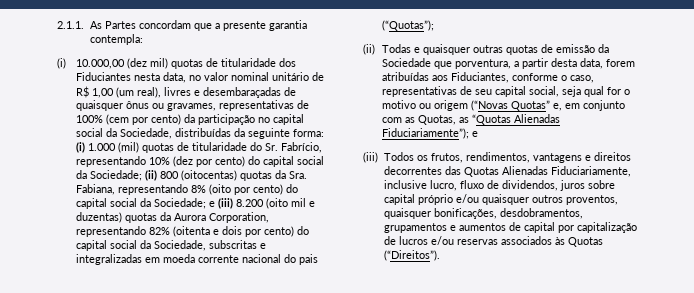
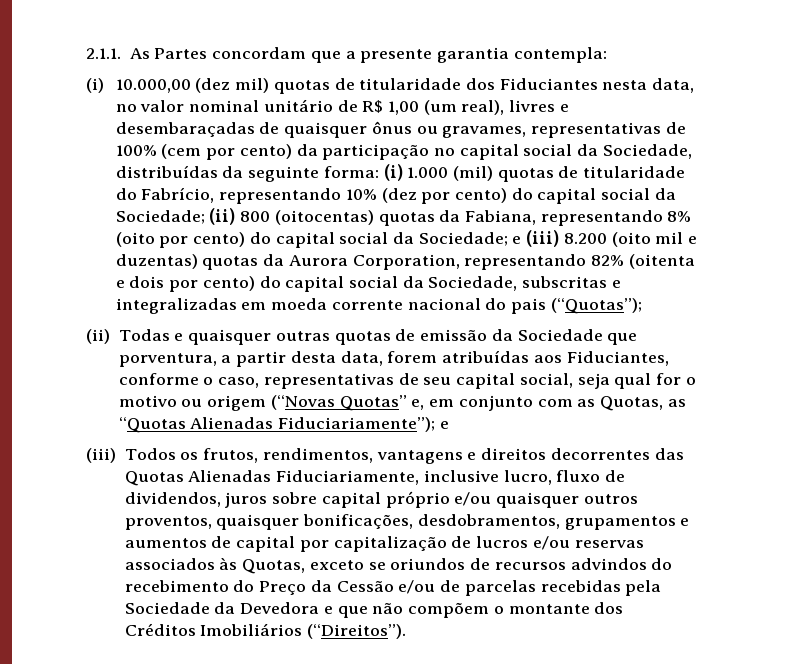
- (i) 1.000 (mil) quotas de titularidade do Sr. Fabrício, representando 10% (dez por cento) do capital social da Sociedade;
+ (i) 1.000 (mil) quotas de titularidade do Fabrício, representando 10% (dez por cento) do capital social da Sociedade;
- (ii) 800 (oitocentas) quotas da Sra. Fabiana, representando 8% (oito por cento) do capital social da Sociedade;
+ (ii) 800 (oitocentas) quotas da Fabiana, representando 8% (oito por cento) do capital social da Sociedade;
- (iii) Todos os frutos, rendimentos, vantagens e direitos decorrentes das Quotas Alienadas Fiduciariamente, inclusive lucro, fluxo de dividendos, juros sobre capital próprio e/ou quaisquer outros proventos, quaisquer bonificações, desdobramentos, grupamentos e aumentos de capital por capitalização de lucros e/ou reservas associados às Quotas (“Direitos”).
+ (iii) Todos os frutos, rendimentos, vantagens e direitos decorrentes das Quotas Alienadas Fiduciariamente, inclusive lucro, fluxo de dividendos, juros sobre capital próprio e/ou quaisquer outros proventos, quaisquer bonificações, desdobramentos, grupamentos e aumentos de capital por capitalização de lucros e/ou reservas associados às Quotas, exceto se oriundos de recursos advindos do recebimento do Preço da Cessão e/ou de parcelas recebidas pela Sociedade da Devedora e que não compõem o montante dos Créditos Imobiliários (“Direitos”).

